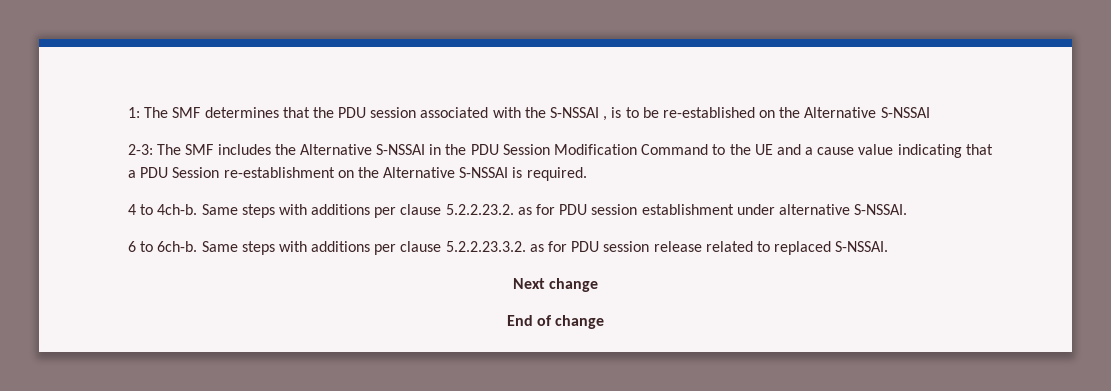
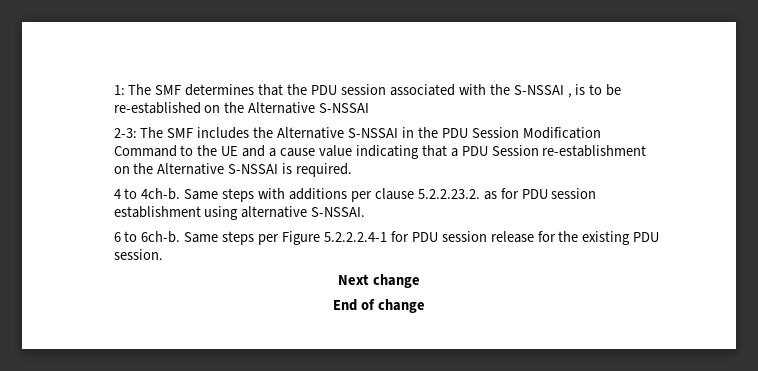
- Same steps with additions per clause 5.2.2.23.2. as for PDU session establishment under alternative S-NSSAI.
+ Same steps with additions per clause 5.2.2.23.2. as for PDU session establishment using alternative S-NSSAI.
- Same steps with additions per clause 5.2.2.23.3.2. as for PDU session release related to replaced S-NSSAI.
+ Same steps per Figure 5.2.2.2.4-1 for PDU session release for the existing PDU session.

